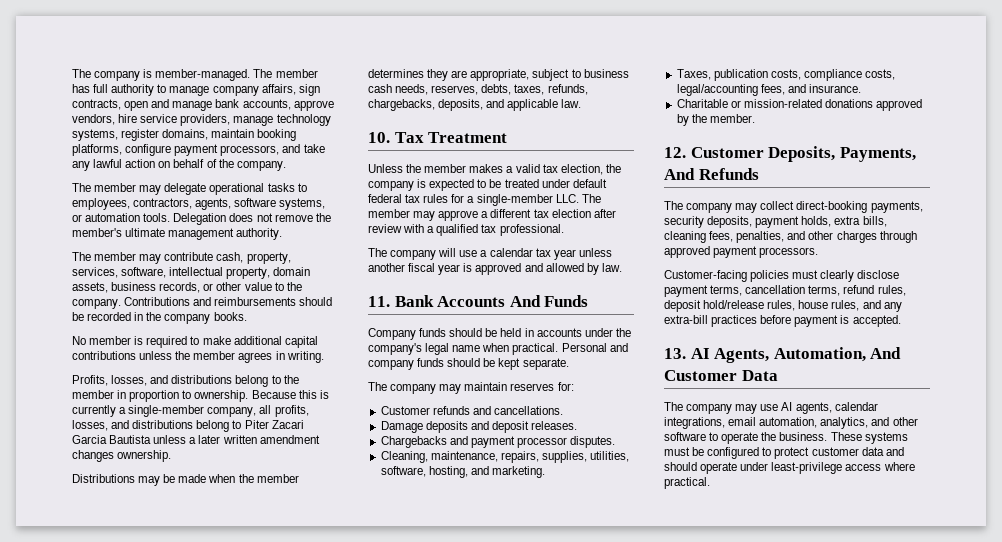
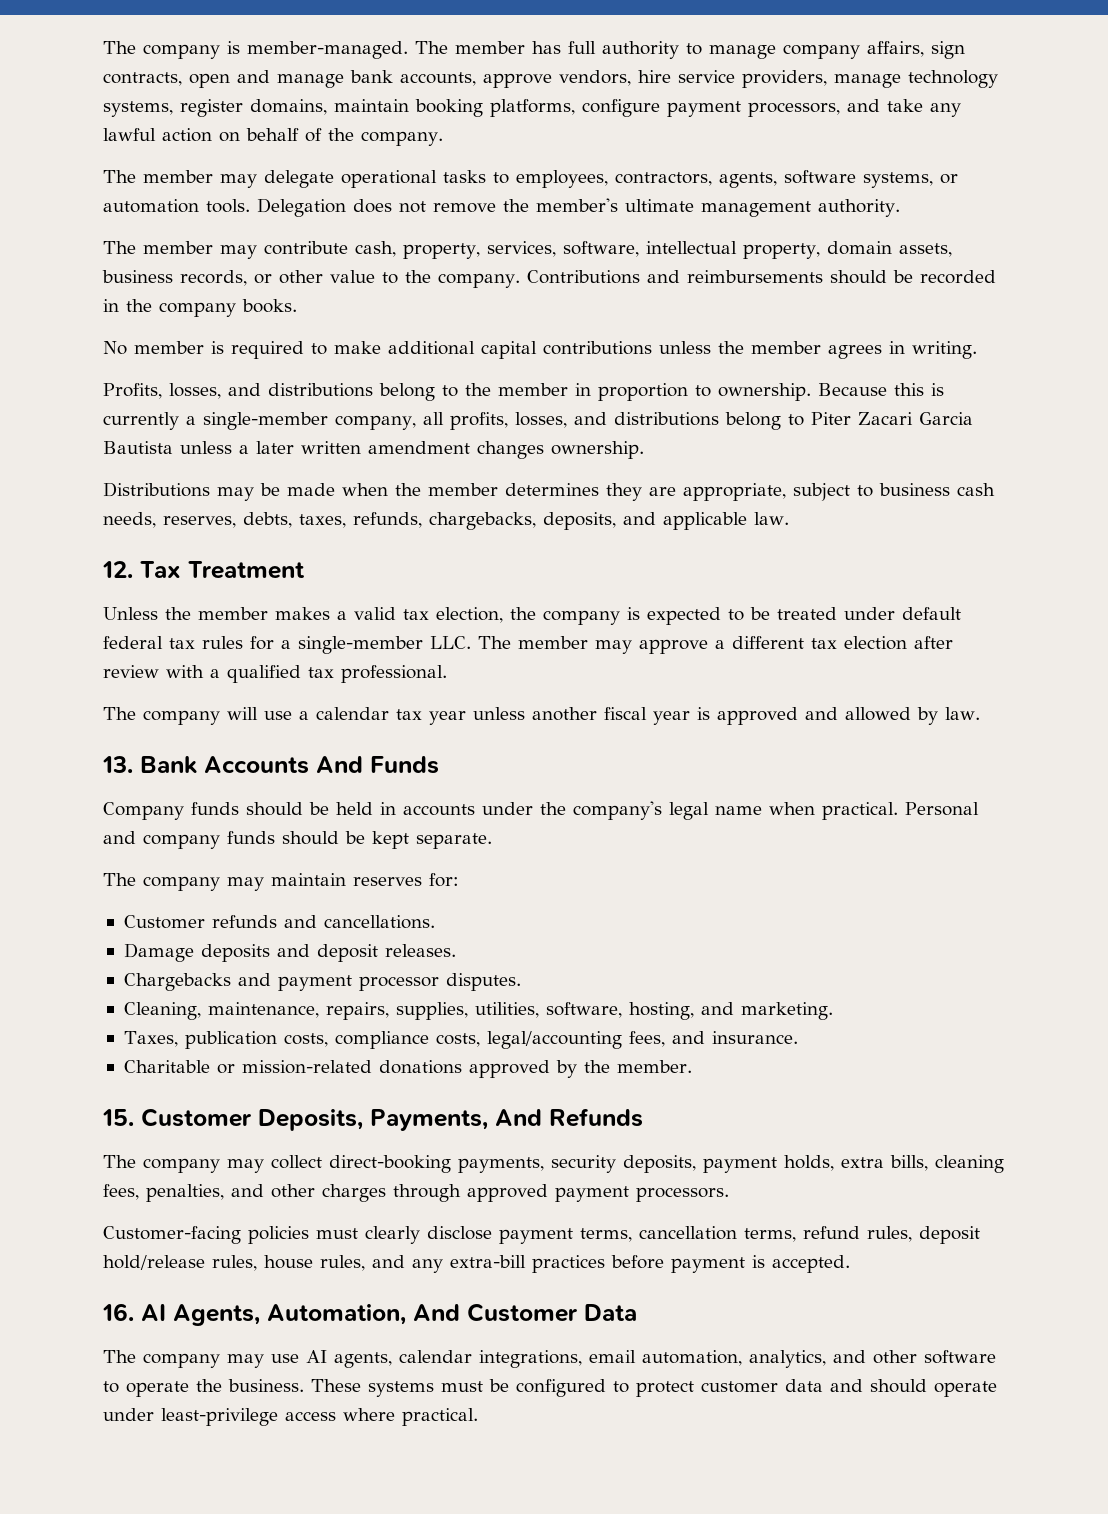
- 10. Tax Treatment
+ 12. Tax Treatment
- 11. Bank Accounts And Funds
+ 13. Bank Accounts And Funds
- 12. Customer Deposits, Payments, And Refunds
+ 15. Customer Deposits, Payments, And Refunds
- 13. AI Agents, Automation, And Customer Data
+ 16. AI Agents, Automation, And Customer Data

